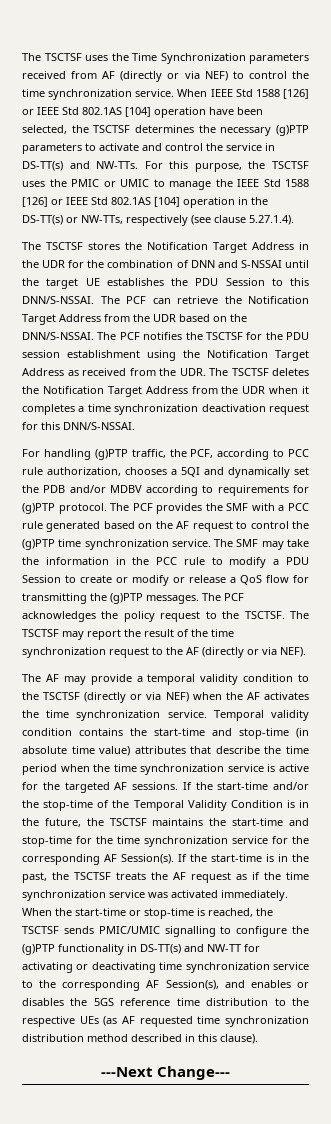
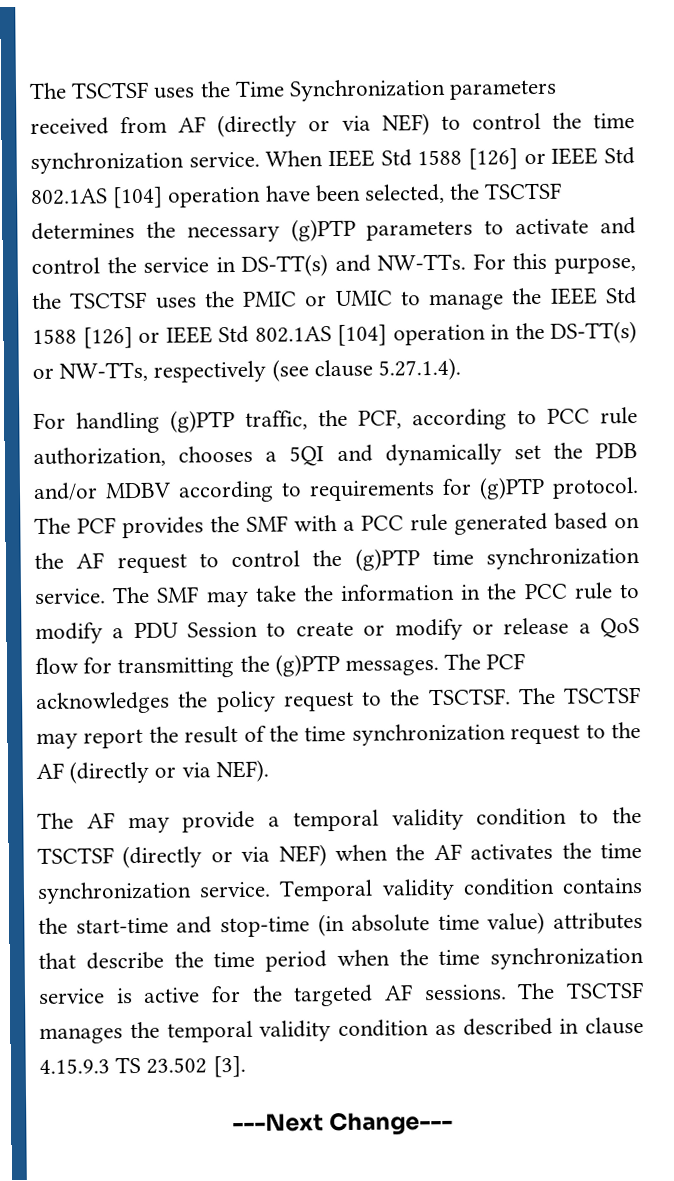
- The TSCTSF stores the Notification Target Address in the UDR for the combination of DNN and S-NSSAI until the target UE establishes the PDU Session to this DNN/S-NSSAI. The PCF can retrieve the Notification Target Address from the UDR based on the DNN/S-NSSAI. The PCF notifies the TSCTSF for the PDU session establishment using the Notification Target Address as received from the UDR. The TSCTSF deletes the Notification Target Address from the UDR when it completes a time synchronization deactivation request for this DNN/S-NSSAI.
- If the start-time and/or the stop-time of the Temporal Validity Condition is in the future, the TSCTSF maintains the start-time and stop-time for the time synchronization service for the corresponding AF Session(s). If the start-time is in the past, the TSCTSF treats the AF request as if the time synchronization service was activated immediately. When the start-time or stop-time is reached, the TSCTSF sends PMIC/UMIC signalling to configure the (g)PTP functionality in DS-TT(s) and NW-TT for activating or deactivating time synchronization service to the corresponding AF Session(s), and enables or disables the 5GS reference time distribution to the respective UEs (as AF requested time synchronization distribution method described in this clause).
+ The TSCTSF manages the temporal validity condition as described in clause 4.15.9.3 TS 23.502 [3].

